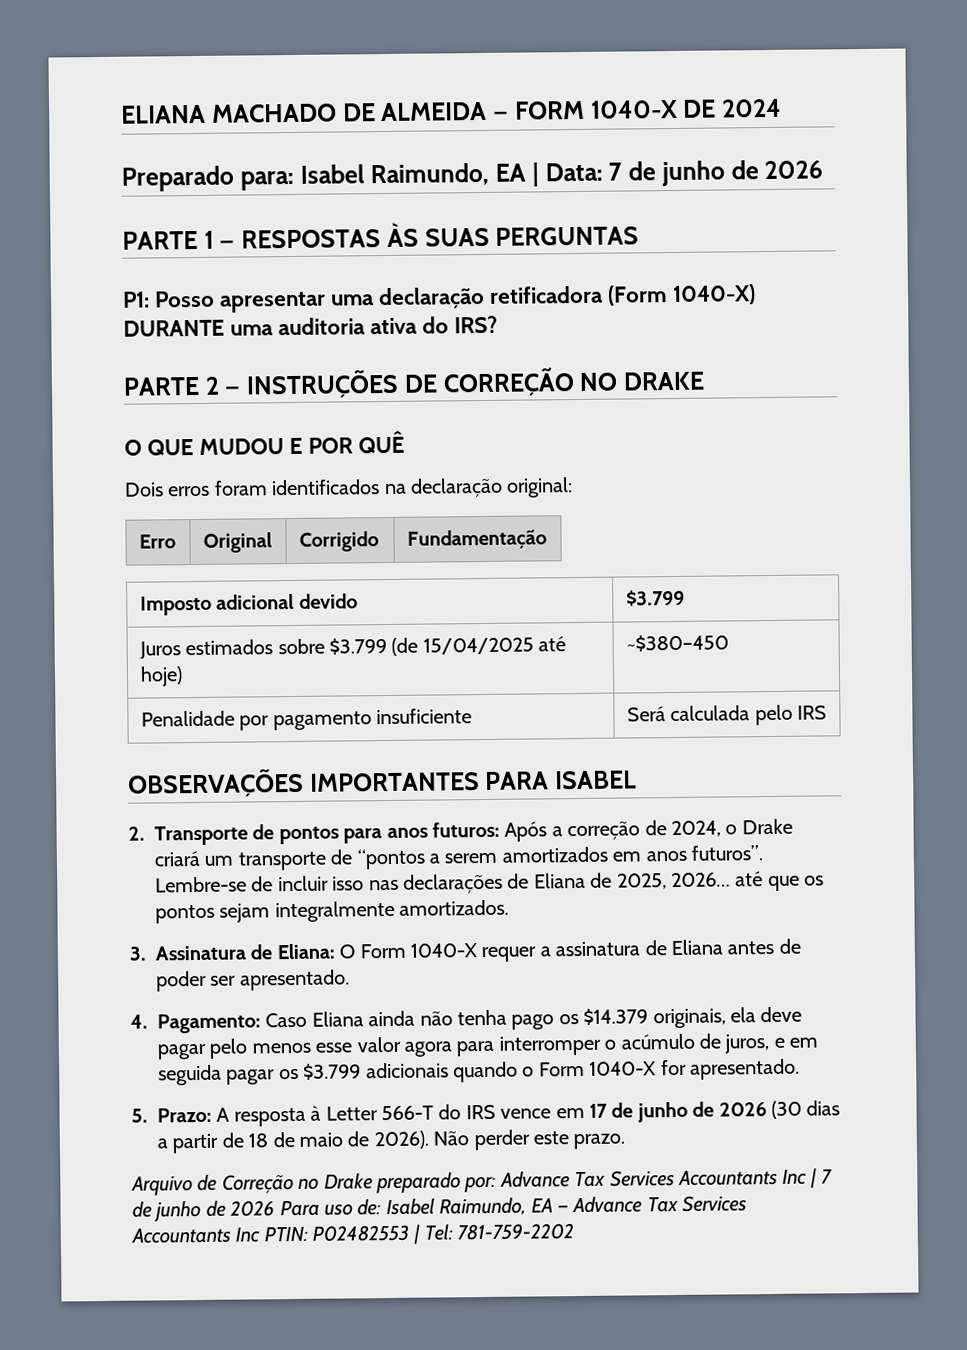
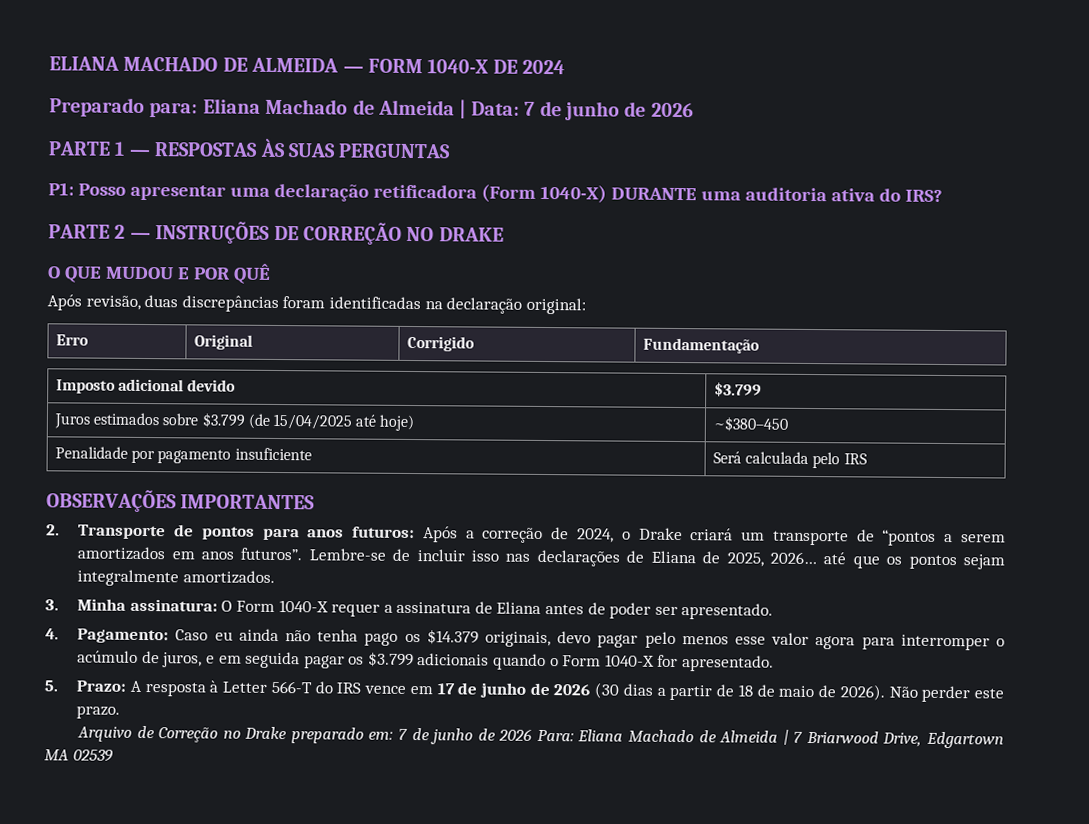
- Preparado para: Isabel Raimundo, EA | Data: 7 de junho de 2026
+ Preparado para: Eliana Machado de Almeida | Data: 7 de junho de 2026
- Dois erros foram identificados na declaração original:
+ Após revisão, duas discrepâncias foram identificadas na declaração original:
- OBSERVAÇÕES IMPORTANTES PARA ISABEL
+ OBSERVAÇÕES IMPORTANTES
- 3. Assinatura de Eliana: O Form 1040-X requer a assinatura de Eliana antes de poder ser apresentado.
+ 3. Minha assinatura: O Form 1040-X requer a assinatura de Eliana antes de poder ser apresentado.
- 4. Pagamento: Caso Eliana ainda não tenha pago os $14.379 originais, ela deve pagar pelo menos esse valor agora para interromper o acúmulo de juros, e em seguida pagar os $3.799 adicionais quando o Form 1040-X for apresentado.
+ 4. Pagamento: Caso eu ainda não tenha pago os $14.379 originais, devo pagar pelo menos esse valor agora para interromper o acúmulo de juros, e em seguida pagar os $3.799 adicionais quando o Form 1040-X for apresentado.
- Arquivo de Correção no Drake preparado por: Advance Tax Services Accountants Inc | 7 de junho de 2026 Para uso de: Isabel Raimundo, EA — Advance Tax Services Accountants Inc PTIN: P02482553 | Tel: 781-759-2202
+ Arquivo de Correção no Drake preparado em: 7 de junho de 2026 Para: Eliana Machado de Almeida | 7 Briarwood Drive, Edgartown MA 02539

